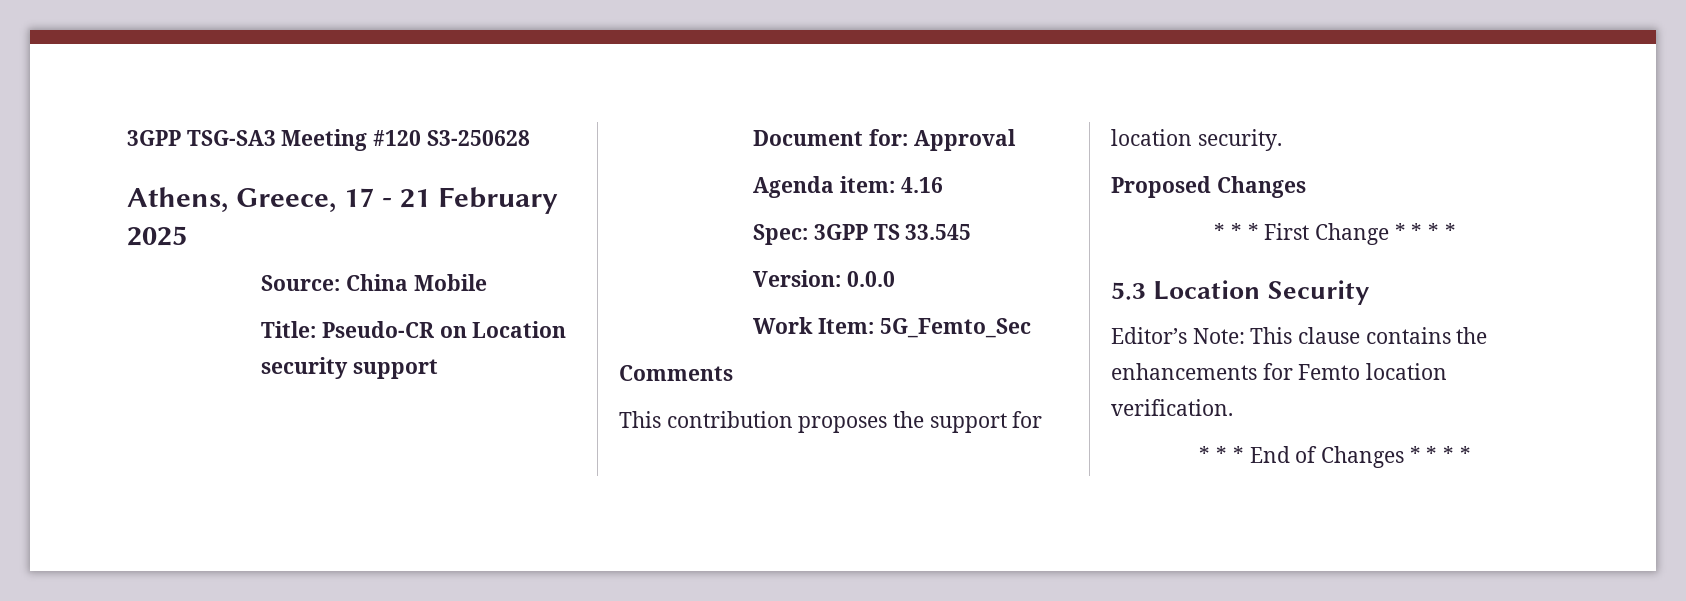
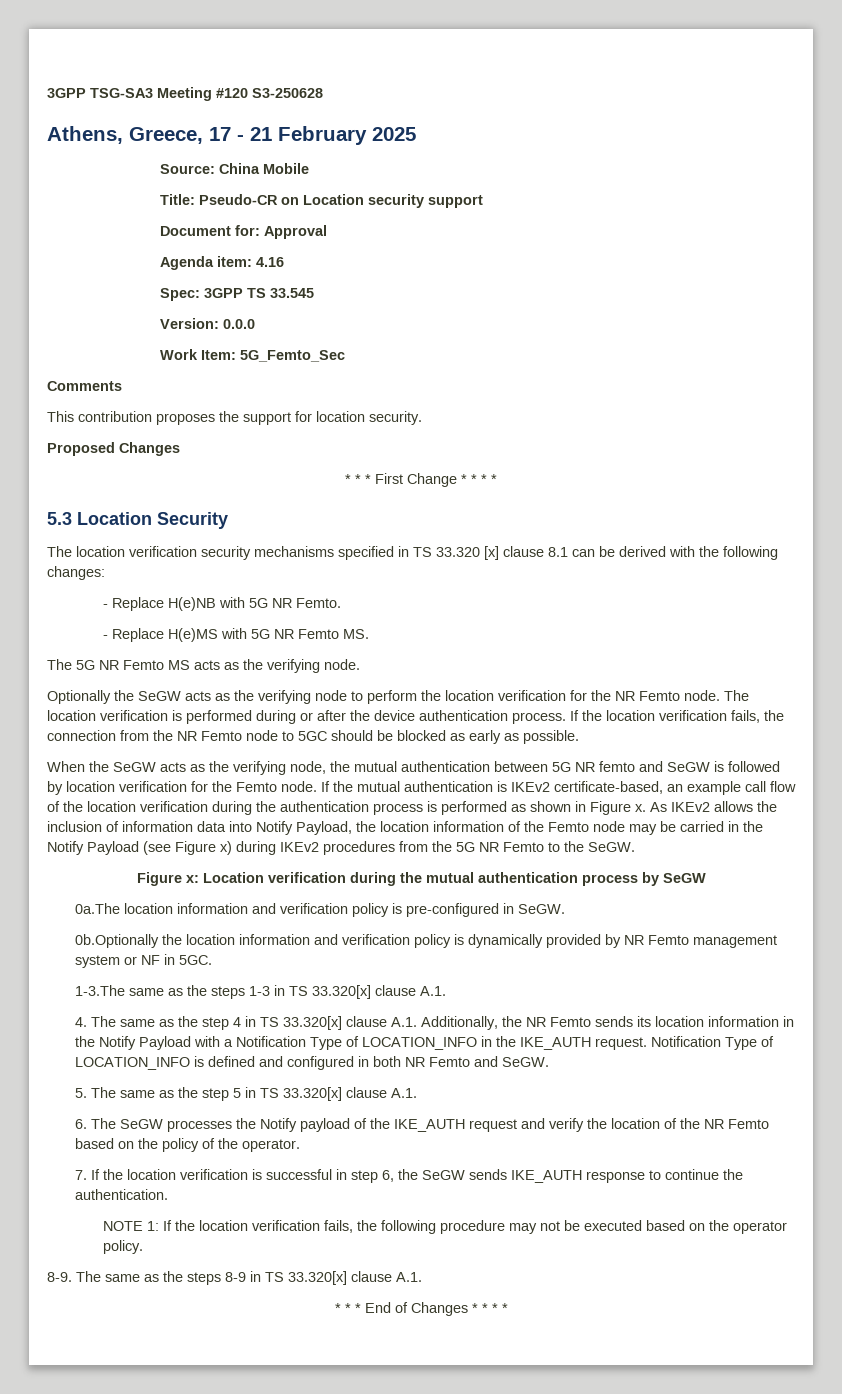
- Editor’s Note: This clause contains the enhancements for Femto location verification.
+ The location verification security mechanisms specified in TS 33.320 [x] clause 8.1 can be derived with the following changes:
+ - Replace H(e)NB with 5G NR Femto.
+ - Replace H(e)MS with 5G NR Femto MS.
+ The 5G NR Femto MS acts as the verifying node.
+ Optionally the SeGW acts as the verifying node to perform the location verification for the NR Femto node. The location verification is performed during or after the device authentication process. If the location verification fails, the connection from the NR Femto node to 5GC should be blocked as early as possible.
+ When the SeGW acts as the verifying node, the mutual authentication between 5G NR femto and SeGW is followed by location verification for the Femto node. If the mutual authentication is IKEv2 certificate-based, an example call flow of the location verification during the authentication process is performed as shown in Figure x. As IKEv2 allows the inclusion of information data into Notify Payload, the location information of the Femto node may be carried in the Notify Payload (see Figure x) during IKEv2 procedures from the 5G NR Femto to the SeGW.
+ Figure x: Location verification during the mutual authentication process by SeGW
+ 0a.The location information and verification policy is pre-configured in SeGW.
+ 0b.Optionally the location information and verification policy is dynamically provided by NR Femto management system or NF in 5GC.
+ 1-3.The same as the steps 1-3 in TS 33.320[x] clause A.1.
+ 4. The same as the step 4 in TS 33.320[x] clause A.1. Additionally, the NR Femto sends its location information in the Notify Payload with a Notification Type of LOCATION_INFO in the IKE_AUTH request. Notification Type of LOCATION_INFO is defined and configured in both NR Femto and SeGW.
+ 5. The same as the step 5 in TS 33.320[x] clause A.1.
+ 6. The SeGW processes the Notify payload of the IKE_AUTH request and verify the location of the NR Femto based on the policy of the operator.
+ 7. If the location verification is successful in step 6, the SeGW sends IKE_AUTH response to continue the authentication.
+ NOTE 1: If the location verification fails, the following procedure may not be executed based on the operator policy.
+ 8-9. The same as the steps 8-9 in TS 33.320[x] clause A.1.

